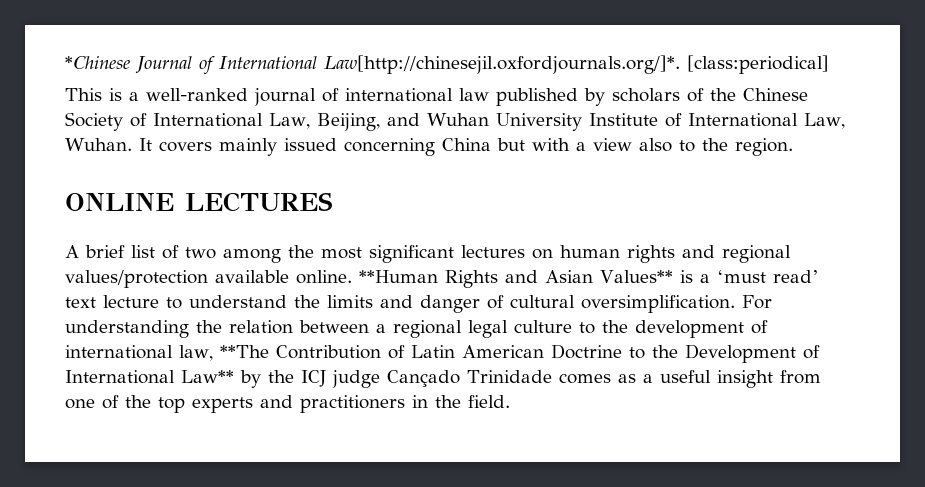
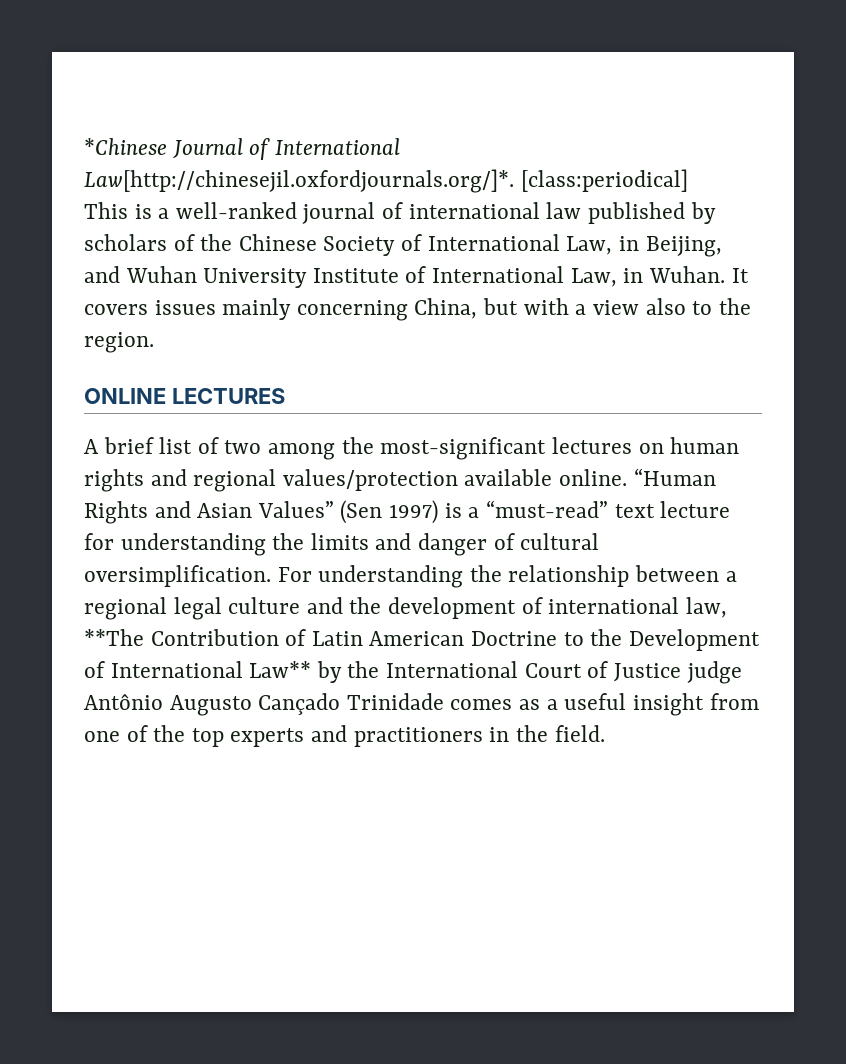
- This is a well-ranked journal of international law published by scholars of the Chinese Society of International Law, Beijing, and Wuhan University Institute of International Law, Wuhan.
+ This is a well-ranked journal of international law published by scholars of the Chinese Society of International Law, in Beijing, and Wuhan University Institute of International Law, in Wuhan.
- It covers mainly issued concerning China but with a view also to the region.
+ It covers issues mainly concerning China, but with a view also to the region.
- A brief list of two among the most significant lectures on human rights and regional values/protection available online.
+ A brief list of two among the most-significant lectures on human rights and regional values/protection available online.
- **Human Rights and Asian Values** is a ‘must read’ text lecture to understand the limits and danger of cultural oversimplification.
+ “Human Rights and Asian Values” (Sen 1997) is a “must-read” text lecture for understanding the limits and danger of cultural oversimplification.
- For understanding the relation between a regional legal culture to the development of international law, **The Contribution of Latin American Doctrine to the Development of International Law** by the ICJ judge Cançado Trinidade comes as a useful insight from one of the top experts and practitioners in the field.
+ For understanding the relationship between a regional legal culture and the development of international law, **The Contribution of Latin American Doctrine to the Development of International Law** by the International Court of Justice judge Antônio Augusto Cançado Trinidade comes as a useful insight from one of the top experts and practitioners in the field.

